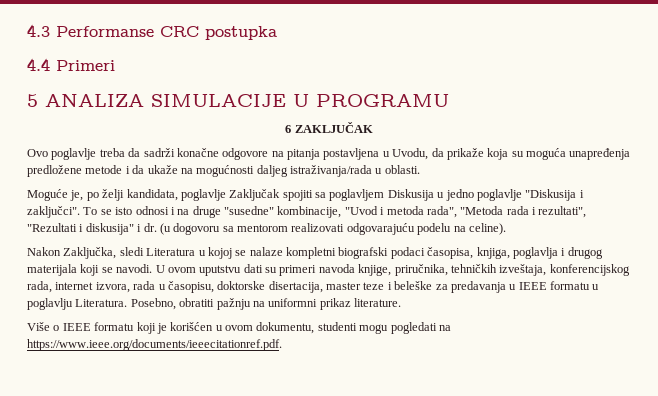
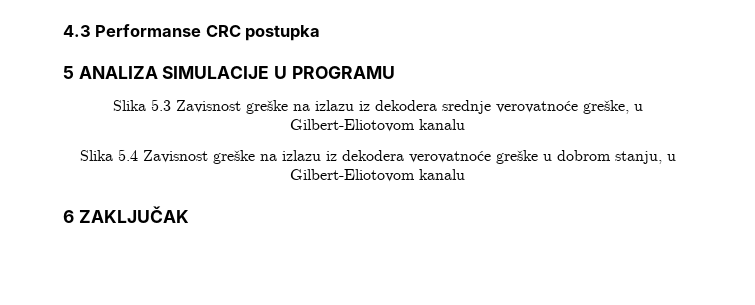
- 4.4 Primeri
+ Slika 5.3 Zavisnost greške na izlazu iz dekodera srednje verovatnoće greške, u Gilbert-Eliotovom kanalu
+ Slika 5.4 Zavisnost greške na izlazu iz dekodera verovatnoće greške u dobrom stanju, u Gilbert-Eliotovom kanalu
  6 ZAKLJUČAK
- Ovo poglavlje treba da sadrži konačne odgovore na pitanja postavljena u Uvodu, da prikaže koja su moguća unapređenja predložene metode i da ukaže na mogućnosti daljeg istraživanja/rada u oblasti.
- Moguće je, po želji kandidata, poglavlje Zaključak spojiti sa poglavljem Diskusija u jedno poglavlje "Diskusija i zaključci". To se isto odnosi i na druge "susedne" kombinacije, "Uvod i metoda rada", "Metoda rada i rezultati", "Rezultati i diskusija" i dr. (u dogovoru sa mentorom realizovati odgovarajuću podelu na celine).
- Nakon Zaključka, sledi Literatura u kojoj se nalaze kompletni biografski podaci časopisa, knjiga, poglavlja i drugog materijala koji se navodi. U ovom uputstvu dati su primeri navoda knjige, priručnika, tehničkih izveštaja, konferencijskog rada, internet izvora, rada u časopisu, doktorske disertacija, master teze i beleške za predavanja u IEEE formatu u poglavlju Literatura. Posebno, obratiti pažnju na uniformni prikaz literature.
- Više o IEEE formatu koji je korišćen u ovom dokumentu, studenti mogu pogledati na https://www.ieee.org/documents/ieeecitationref.pdf.

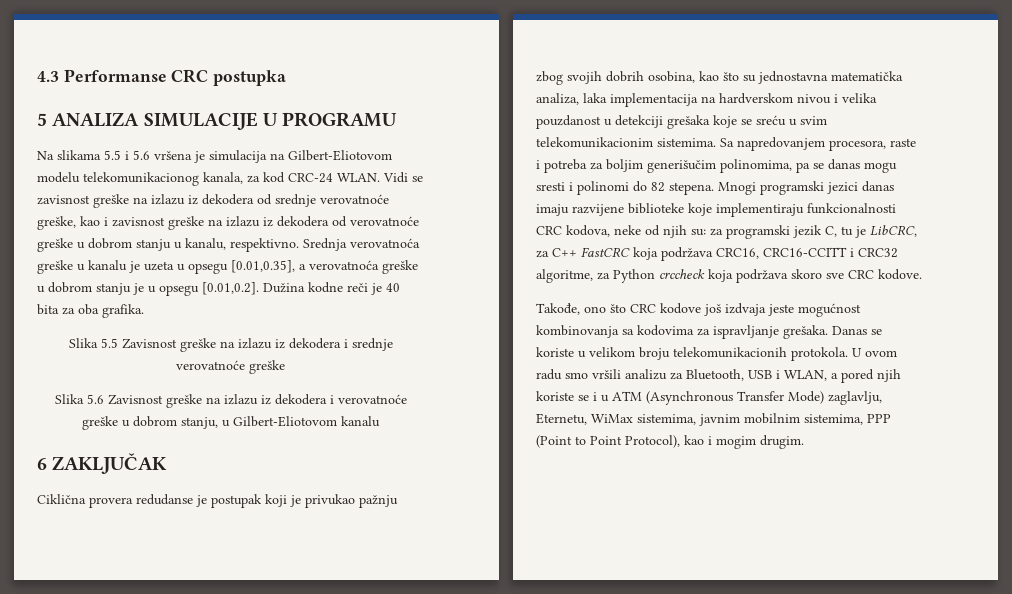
- Slika 5.3 Zavisnost greške na izlazu iz dekodera srednje verovatnoće greške, u Gilbert-Eliotovom kanalu
- Slika 5.4 Zavisnost greške na izlazu iz dekodera verovatnoće greške u dobrom stanju, u Gilbert-Eliotovom kanalu
+ Na slikama 5.5 i 5.6 vršena je simulacija na Gilbert-Eliotovom modelu telekomunikacionog kanala, za kod CRC-24 WLAN. Vidi se zavisnost greške na izlazu iz dekodera od srednje verovatnoće greške, kao i zavisnost greške na izlazu iz dekodera od verovatnoće greške u dobrom stanju u kanalu, respektivno. Srednja verovatnoća greške u kanalu je uzeta u opsegu [0.01,0.35], a verovatnoća greške u dobrom stanju je u opsegu [0.01,0.2]. Dužina kodne reči je 40 bita za oba grafika.
+ Slika 5.5 Zavisnost greške na izlazu iz dekodera i srednje verovatnoće greške
+ Slika 5.6 Zavisnost greške na izlazu iz dekodera i verovatnoće greške u dobrom stanju, u Gilbert-Eliotovom kanalu
+ Ciklična provera redudanse je postupak koji je privukao pažnju zbog svojih dobrih osobina, kao što su jednostavna matematička analiza, laka implementacija na hardverskom nivou i velika pouzdanost u detekciji grešaka koje se sreću u svim telekomunikacionim sistemima. Sa napredovanjem procesora, raste i potreba za boljim generišučim polinomima, pa se danas mogu sresti i polinomi do 82 stepena. Mnogi programski jezici danas imaju razvijene biblioteke koje implementiraju funkcionalnosti CRC kodova, neke od njih su: za programski jezik C, tu je LibCRC, za C++ FastCRC koja podržava CRC16, CRC16-CCITT i CRC32 algoritme, za Python crccheck koja podržava skoro sve CRC kodove.
+ Takođe, ono što CRC kodove još izdvaja jeste mogućnost kombinovanja sa kodovima za ispravljanje grešaka. Danas se koriste u velikom broju telekomunikacionih protokola. U ovom radu smo vršili analizu za Bluetooth, USB i WLAN, a pored njih koriste se i u ATM (Asynchronous Transfer Mode) zaglavlju, Eternetu, WiMax sistemima, javnim mobilnim sistemima, PPP (Point to Point Protocol), kao i mogim drugim.

